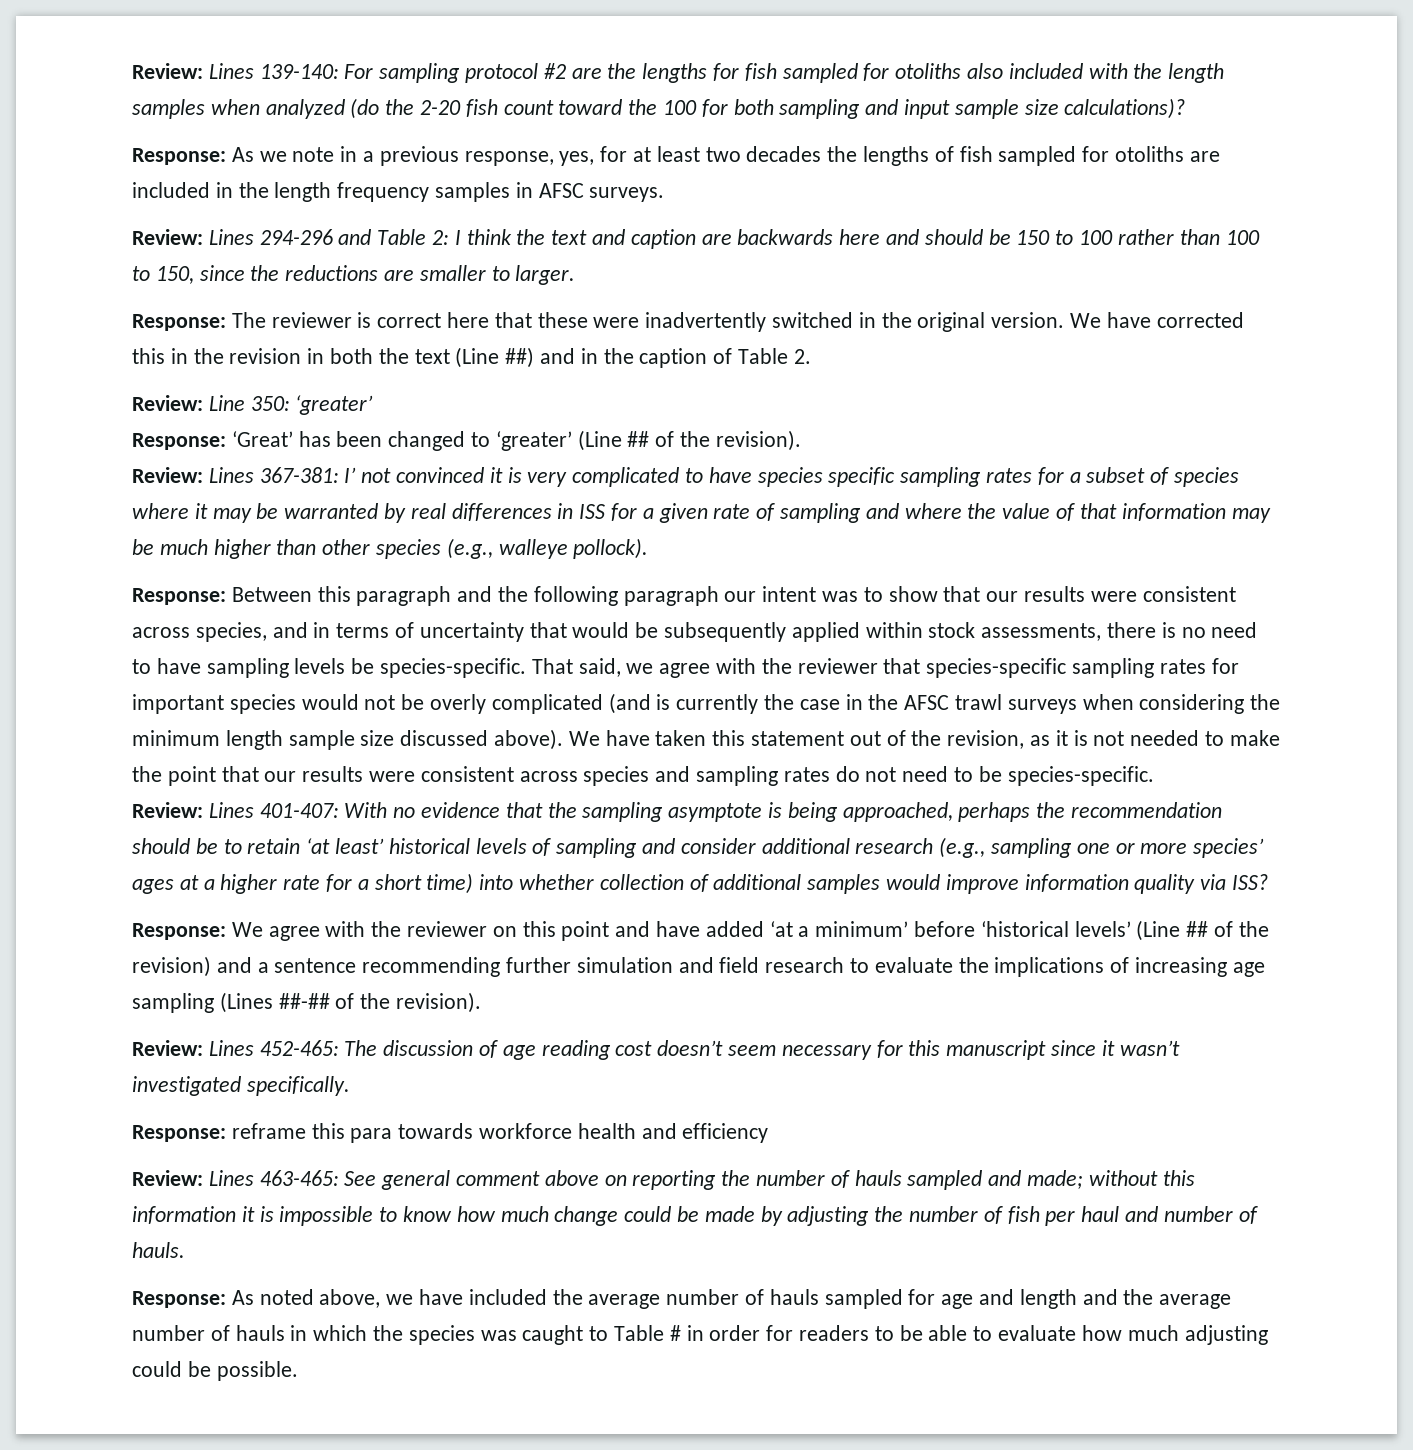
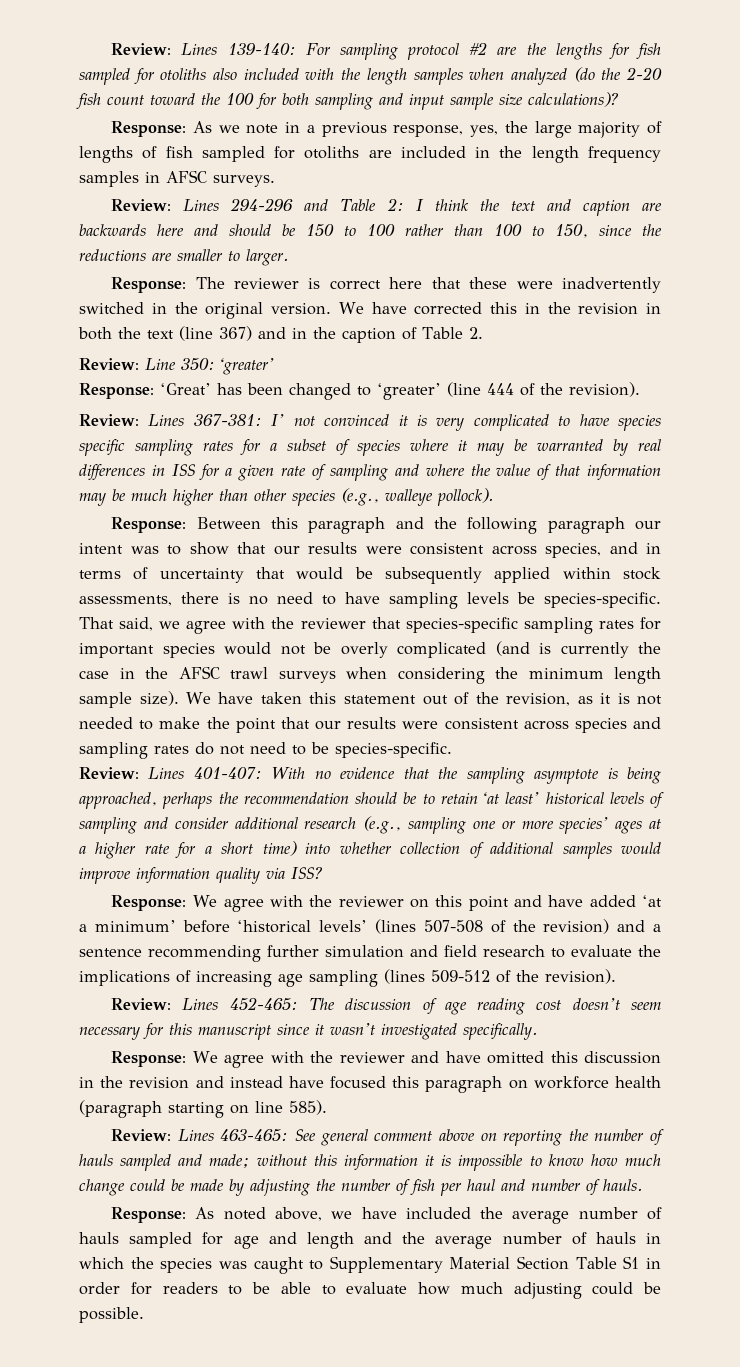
- Response: As we note in a previous response, yes, for at least two decades the lengths of fish sampled for otoliths are included in the length frequency samples in AFSC surveys.
+ Response: As we note in a previous response, yes, the large majority of lengths of fish sampled for otoliths are included in the length frequency samples in AFSC surveys.
- We have corrected this in the revision in both the text (Line ##) and in the caption of Table 2.
+ We have corrected this in the revision in both the text (line 367) and in the caption of Table 2.
- Response: ‘Great’ has been changed to ‘greater’ (Line ## of the revision).
+ Response: ‘Great’ has been changed to ‘greater’ (line 444 of the revision).
- That said, we agree with the reviewer that species-specific sampling rates for important species would not be overly complicated (and is currently the case in the AFSC trawl surveys when considering the minimum length sample size discussed above).
+ That said, we agree with the reviewer that species-specific sampling rates for important species would not be overly complicated (and is currently the case in the AFSC trawl surveys when considering the minimum length sample size).
- Response: We agree with the reviewer on this point and have added ‘at a minimum’ before ‘historical levels’ (Line ## of the revision) and a sentence recommending further simulation and field research to evaluate the implications of increasing age sampling (Lines ##-## of the revision).
+ Response: We agree with the reviewer on this point and have added ‘at a minimum’ before ‘historical levels’ (lines 507-508 of the revision) and a sentence recommending further simulation and field research to evaluate the implications of increasing age sampling (lines 509-512 of the revision).
- Response: reframe this para towards workforce health and efficiency
+ Response: We agree with the reviewer and have omitted this discussion in the revision and instead have focused this paragraph on workforce health (paragraph starting on line 585).
- Response: As noted above, we have included the average number of hauls sampled for age and length and the average number of hauls in which the species was caught to Table # in order for readers to be able to evaluate how much adjusting could be possible.
+ Response: As noted above, we have included the average number of hauls sampled for age and length and the average number of hauls in which the species was caught to Supplementary Material Section Table S1 in order for readers to be able to evaluate how much adjusting could be possible.

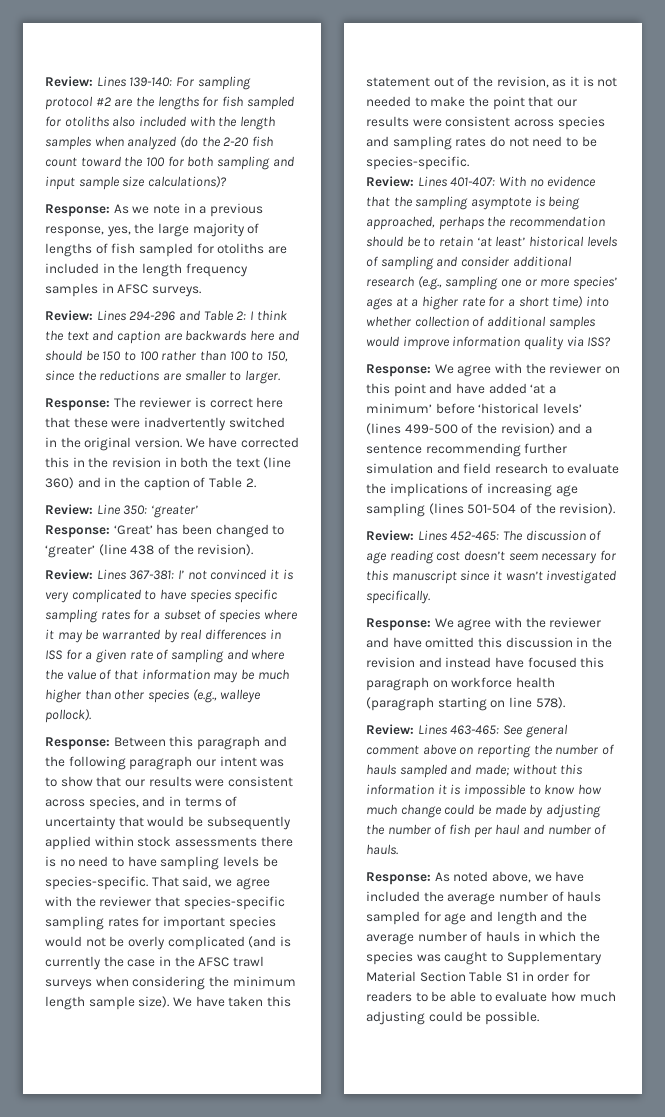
- We have corrected this in the revision in both the text (line 367) and in the caption of Table 2.
+ We have corrected this in the revision in both the text (line 360) and in the caption of Table 2.
- Response: ‘Great’ has been changed to ‘greater’ (line 444 of the revision).
+ Response: ‘Great’ has been changed to ‘greater’ (line 438 of the revision).
- Response: Between this paragraph and the following paragraph our intent was to show that our results were consistent across species, and in terms of uncertainty that would be subsequently applied within stock assessments, there is no need to have sampling levels be species-specific.
+ Response: Between this paragraph and the following paragraph our intent was to show that our results were consistent across species, and in terms of uncertainty that would be subsequently applied within stock assessments there is no need to have sampling levels be species-specific.
- Response: We agree with the reviewer on this point and have added ‘at a minimum’ before ‘historical levels’ (lines 507-508 of the revision) and a sentence recommending further simulation and field research to evaluate the implications of increasing age sampling (lines 509-512 of the revision).
+ Response: We agree with the reviewer on this point and have added ‘at a minimum’ before ‘historical levels’ (lines 499-500 of the revision) and a sentence recommending further simulation and field research to evaluate the implications of increasing age sampling (lines 501-504 of the revision).
- Response: We agree with the reviewer and have omitted this discussion in the revision and instead have focused this paragraph on workforce health (paragraph starting on line 585).
+ Response: We agree with the reviewer and have omitted this discussion in the revision and instead have focused this paragraph on workforce health (paragraph starting on line 578).

